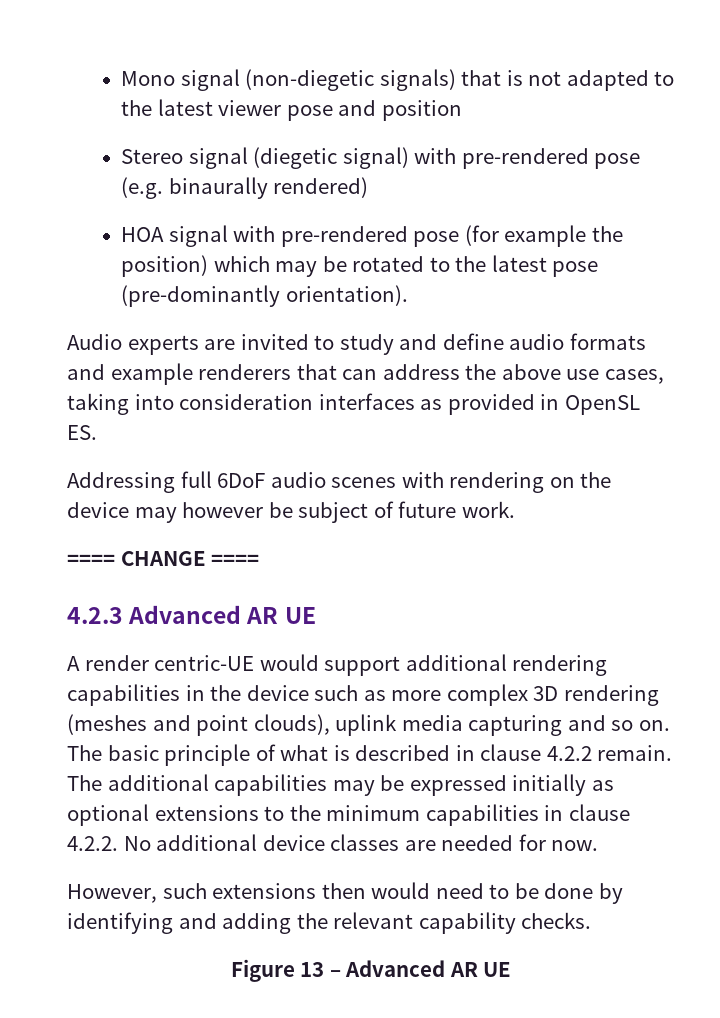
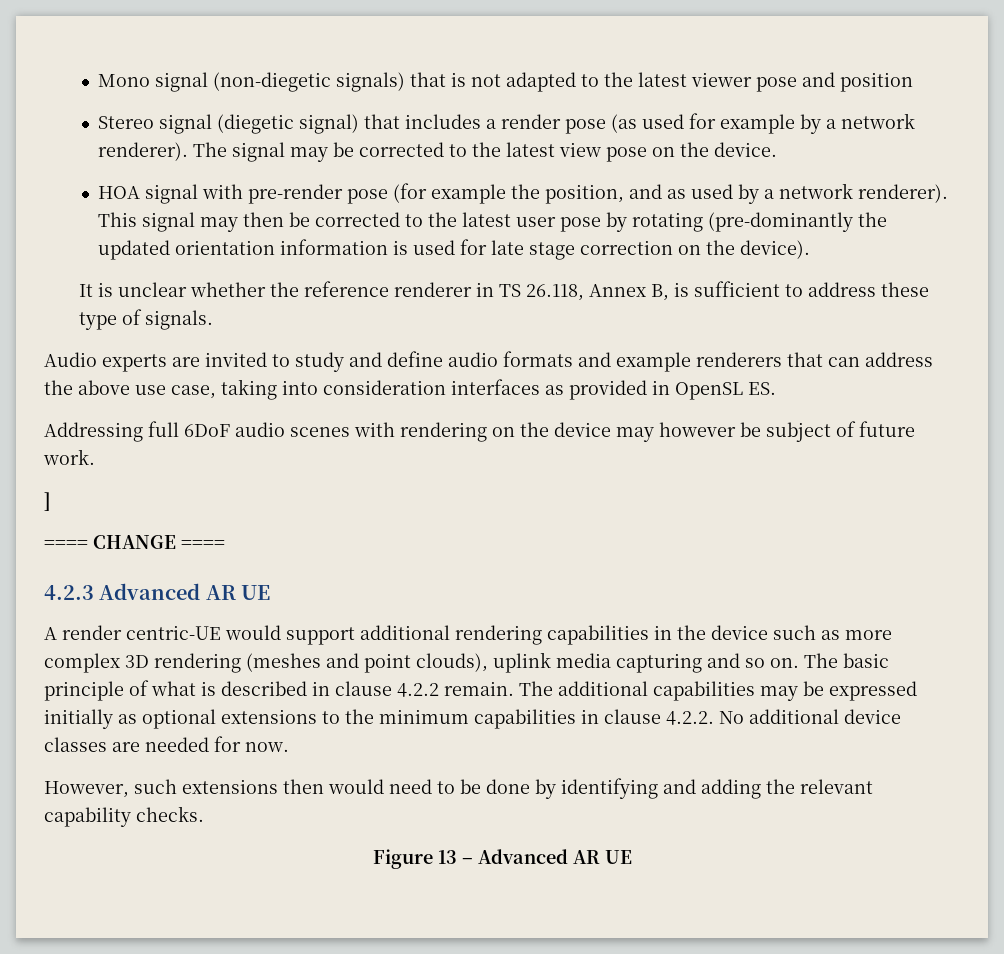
- Stereo signal (diegetic signal) with pre-rendered pose (e.g. binaurally rendered)
+ Stereo signal (diegetic signal) that includes a render pose (as used for example by a network renderer). The signal may be corrected to the latest view pose on the device.
- HOA signal with pre-rendered pose (for example the position) which may be rotated to the latest pose (pre-dominantly orientation).
+ HOA signal with pre-render pose (for example the position, and as used by a network renderer). This signal may then be corrected to the latest user pose by rotating (pre-dominantly the updated orientation information is used for late stage correction on the device).
+ It is unclear whether the reference renderer in TS 26.118, Annex B, is sufficient to address these type of signals.
- Audio experts are invited to study and define audio formats and example renderers that can address the above use cases, taking into consideration interfaces as provided in OpenSL ES.
+ Audio experts are invited to study and define audio formats and example renderers that can address the above use case, taking into consideration interfaces as provided in OpenSL ES.
+ ]

